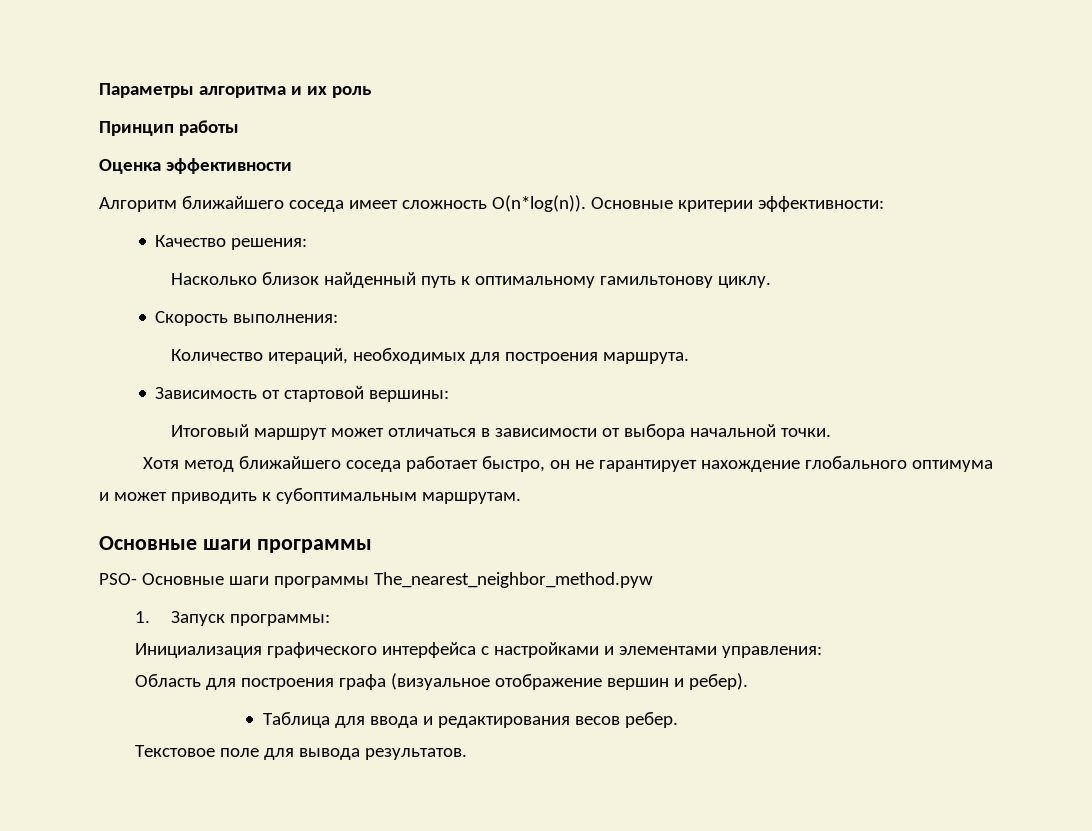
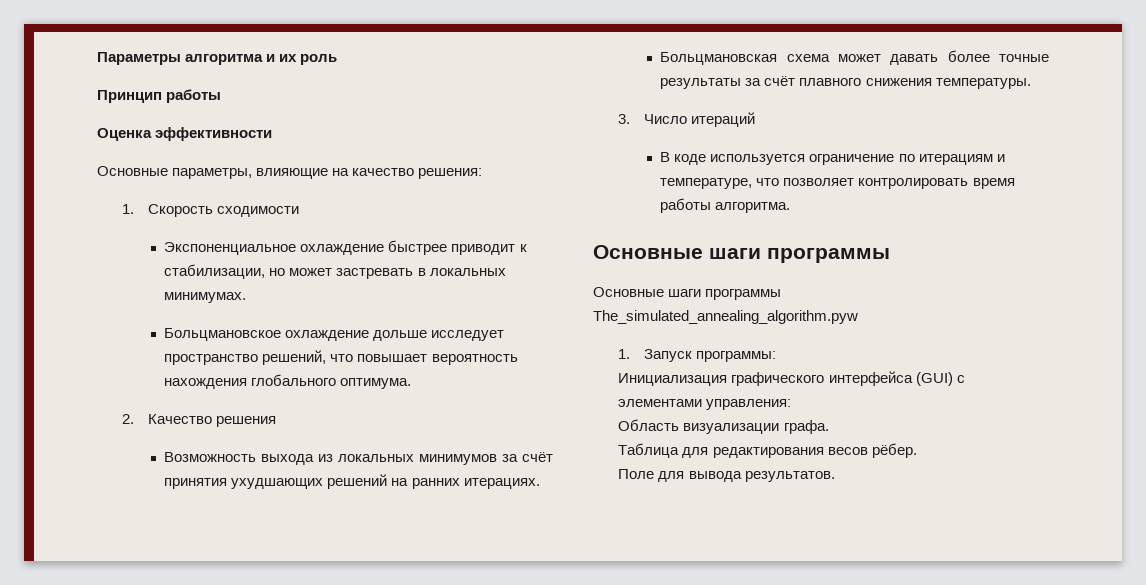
- Алгоритм ближайшего соседа имеет сложность O(n*log(n)). Основные критерии эффективности:
- Качество решения:
- Насколько близок найденный путь к оптимальному гамильтонову циклу.
- Скорость выполнения:
- Количество итераций, необходимых для построения маршрута.
- Зависимость от стартовой вершины:
- Итоговый маршрут может отличаться в зависимости от выбора начальной точки.
- Хотя метод ближайшего соседа работает быстро, он не гарантирует нахождение глобального оптимума и может приводить к субоптимальным маршрутам.
+ Основные параметры, влияющие на качество решения:
+ 1. Скорость сходимости
+ Экспоненциальное охлаждение быстрее приводит к стабилизации, но может застревать в локальных минимумах.
+ Больцмановское охлаждение дольше исследует пространство решений, что повышает вероятность нахождения глобального оптимума.
+ 2. Качество решения
+ Возможность выхода из локальных минимумов за счёт принятия ухудшающих решений на ранних итерациях.
+ Больцмановская схема может давать более точные результаты за счёт плавного снижения температуры.
+ 3. Число итераций
+ В коде используется ограничение по итерациям и температуре, что позволяет контролировать время работы алгоритма.
- PSO- Основные шаги программы The_nearest_neighbor_method.pyw
+ Основные шаги программы The_simulated_annealing_algorithm.pyw
- Инициализация графического интерфейса с настройками и элементами управления:
+ Инициализация графического интерфейса (GUI) с элементами управления:
- Область для построения графа (визуальное отображение вершин и ребер).
- Таблица для ввода и редактирования весов ребер.
- Текстовое поле для вывода результатов.
+ Область визуализации графа.
+ Таблица для редактирования весов рёбер.
+ Поле для вывода результатов.

